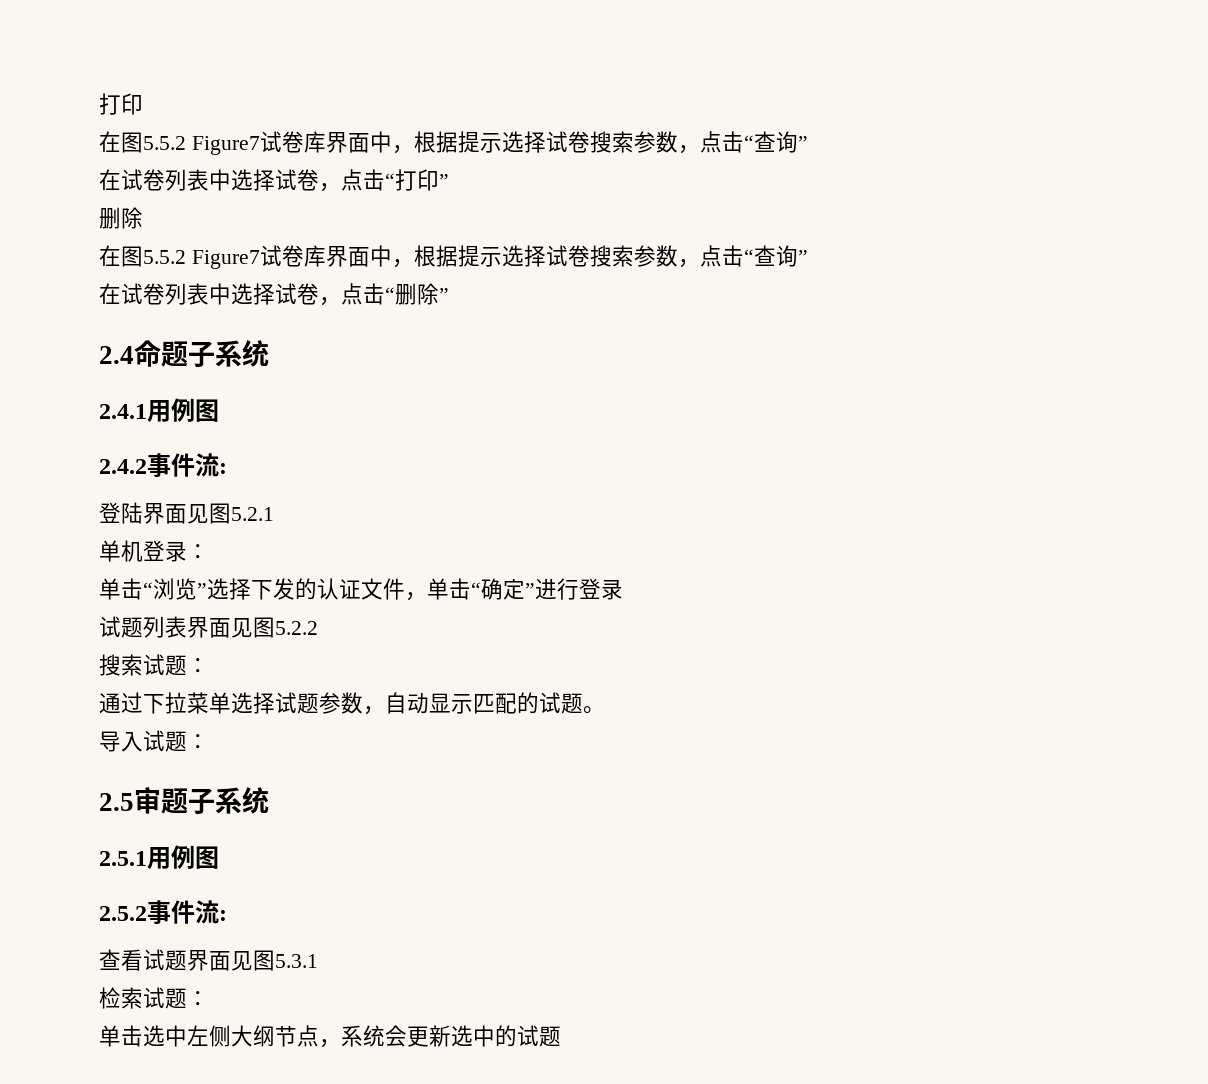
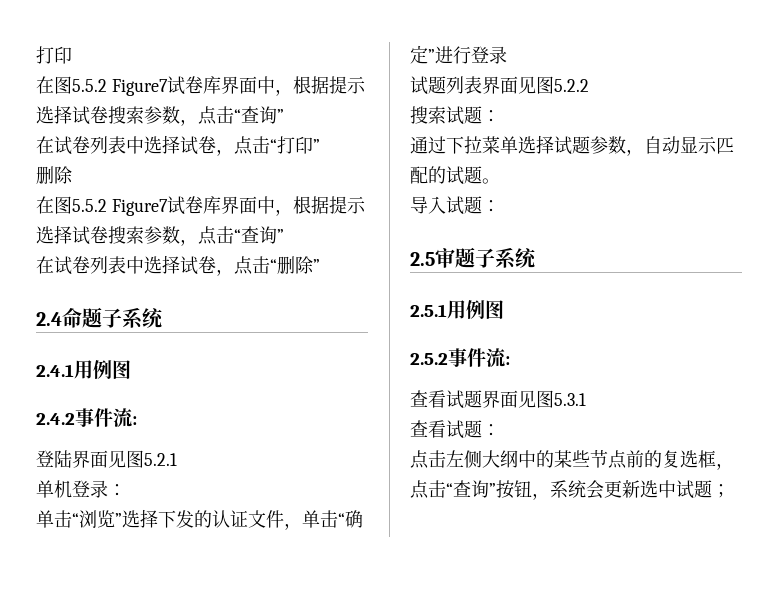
- 检索试题：
- 单击选中左侧大纲节点，系统会更新选中的试题
+ 查看试题：
+ 点击左侧大纲中的某些节点前的复选框，点击“查询”按钮，系统会更新选中试题；

